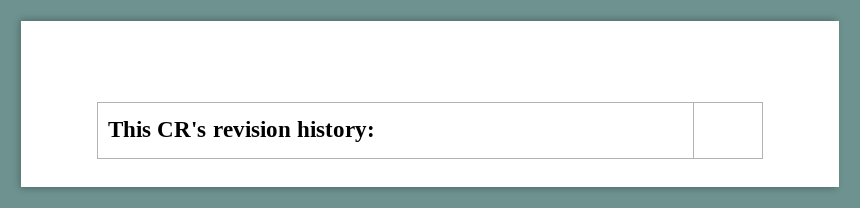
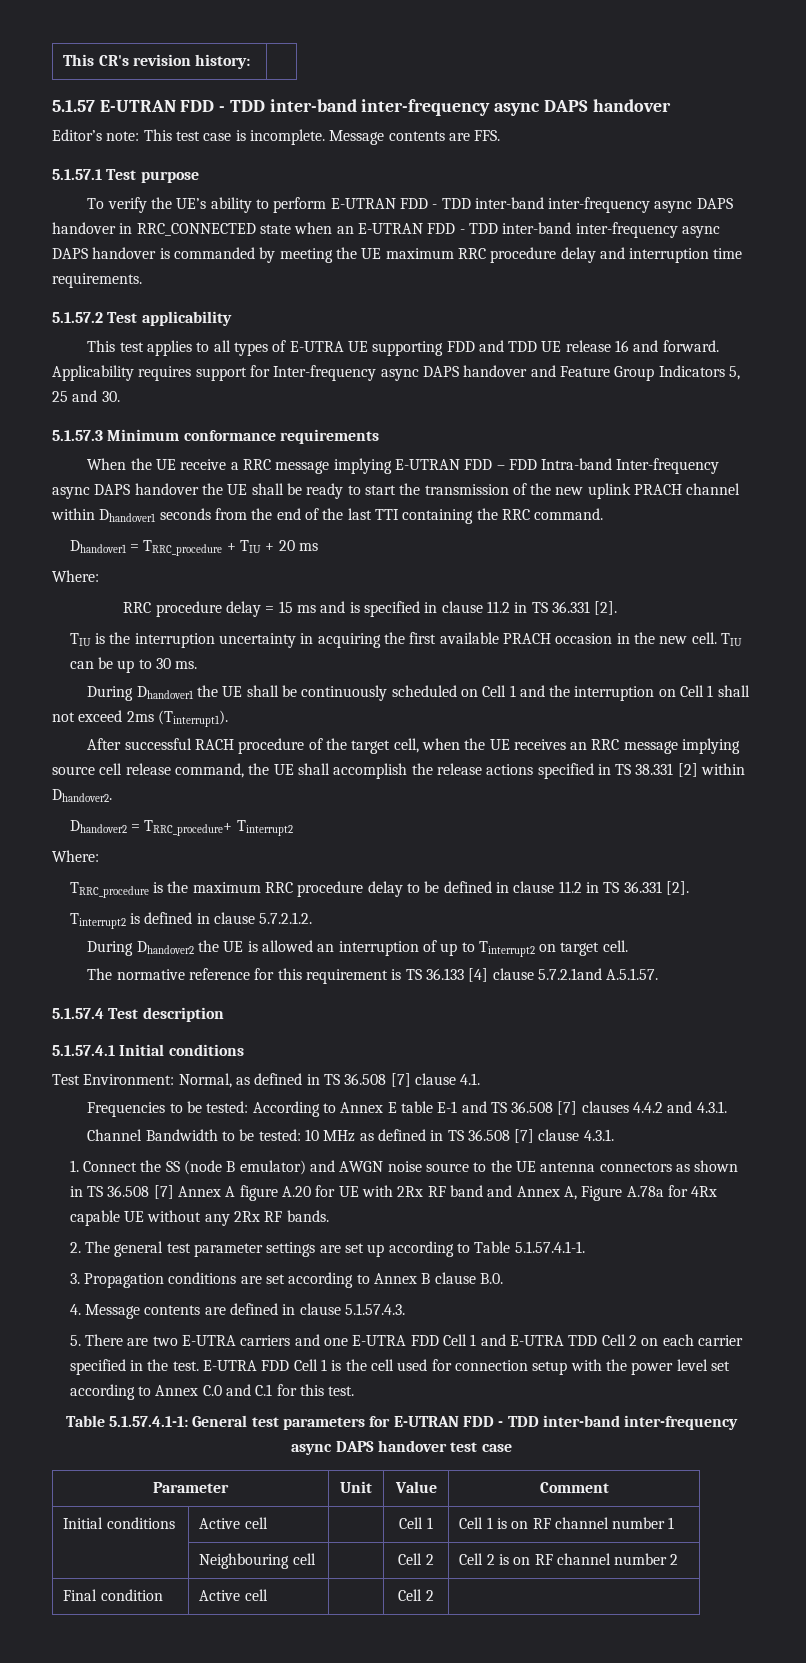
+ 5.1.57 E-UTRAN FDD - TDD inter-band inter-frequency async DAPS handover
+ Editor’s note: This test case is incomplete. Message contents are FFS.
+ 5.1.57.1 Test purpose
+ To verify the UE’s ability to perform E-UTRAN FDD - TDD inter-band inter-frequency async DAPS handover in RRC_CONNECTED state when an E-UTRAN FDD - TDD inter-band inter-frequency async DAPS handover is commanded by meeting the UE maximum RRC procedure delay and interruption time requirements.
+ 5.1.57.2 Test applicability
+ This test applies to all types of E-UTRA UE supporting FDD and TDD UE release 16 and forward. Applicability requires support for Inter-frequency async DAPS handover and Feature Group Indicators 5, 25 and 30.
+ 5.1.57.3 Minimum conformance requirements
+ When the UE receive a RRC message implying E-UTRAN FDD – FDD Intra-band Inter-frequency async DAPS handover the UE shall be ready to start the transmission of the new uplink PRACH channel within Dhandover1 seconds from the end of the last TTI containing the RRC command.
+ Dhandover1 = TRRC_procedure + TIU + 20 ms
+ Where:
+ RRC procedure delay = 15 ms and is specified in clause 11.2 in TS 36.331 [2].
+ TIU is the interruption uncertainty in acquiring the first available PRACH occasion in the new cell. TIU can be up to 30 ms.
+ During Dhandover1 the UE shall be continuously scheduled on Cell 1 and the interruption on Cell 1 shall not exceed 2ms (Tinterrupt1).
+ After successful RACH procedure of the target cell, when the UE receives an RRC message implying source cell release command, the UE shall accomplish the release actions specified in TS 38.331 [2] within Dhandover2.
+ Dhandover2 = TRRC_procedure+ Tinterrupt2
+ Where:
+ TRRC_procedure is the maximum RRC procedure delay to be defined in clause 11.2 in TS 36.331 [2].
+ Tinterrupt2 is defined in clause 5.7.2.1.2.
+ During Dhandover2 the UE is allowed an interruption of up to Tinterrupt2 on target cell.
+ The normative reference for this requirement is TS 36.133 [4] clause 5.7.2.1and A.5.1.57.
+ 5.1.57.4 Test description
+ 5.1.57.4.1 Initial conditions
+ Test Environment: Normal, as defined in TS 36.508 [7] clause 4.1.
+ Frequencies to be tested: According to Annex E table E-1 and TS 36.508 [7] clauses 4.4.2 and 4.3.1.
+ Channel Bandwidth to be tested: 10 MHz as defined in TS 36.508 [7] clause 4.3.1.
+ 1. Connect the SS (node B emulator) and AWGN noise source to the UE antenna connectors as shown in TS 36.508 [7] Annex A figure A.20 for UE with 2Rx RF band and Annex A, Figure A.78a for 4Rx capable UE without any 2Rx RF bands.
+ 2. The general test parameter settings are set up according to Table 5.1.57.4.1-1.
+ 3. Propagation conditions are set according to Annex B clause B.0.
+ 4. Message contents are defined in clause 5.1.57.4.3.
+ 5. There are two E-UTRA carriers and one E-UTRA FDD Cell 1 and E-UTRA TDD Cell 2 on each carrier specified in the test. E-UTRA FDD Cell 1 is the cell used for connection setup with the power level set according to Annex C.0 and C.1 for this test.
+ Table 5.1.57.4.1-1: General test parameters for E-UTRAN FDD - TDD inter-band inter-frequency async DAPS handover test case
+ Parameter | Unit | Value | Comment
+ Initial conditions | Active cell | | Cell 1 | Cell 1 is on RF channel number 1
+ | Neighbouring cell | | Cell 2 | Cell 2 is on RF channel number 2
+ Final condition | Active cell | | Cell 2 |

